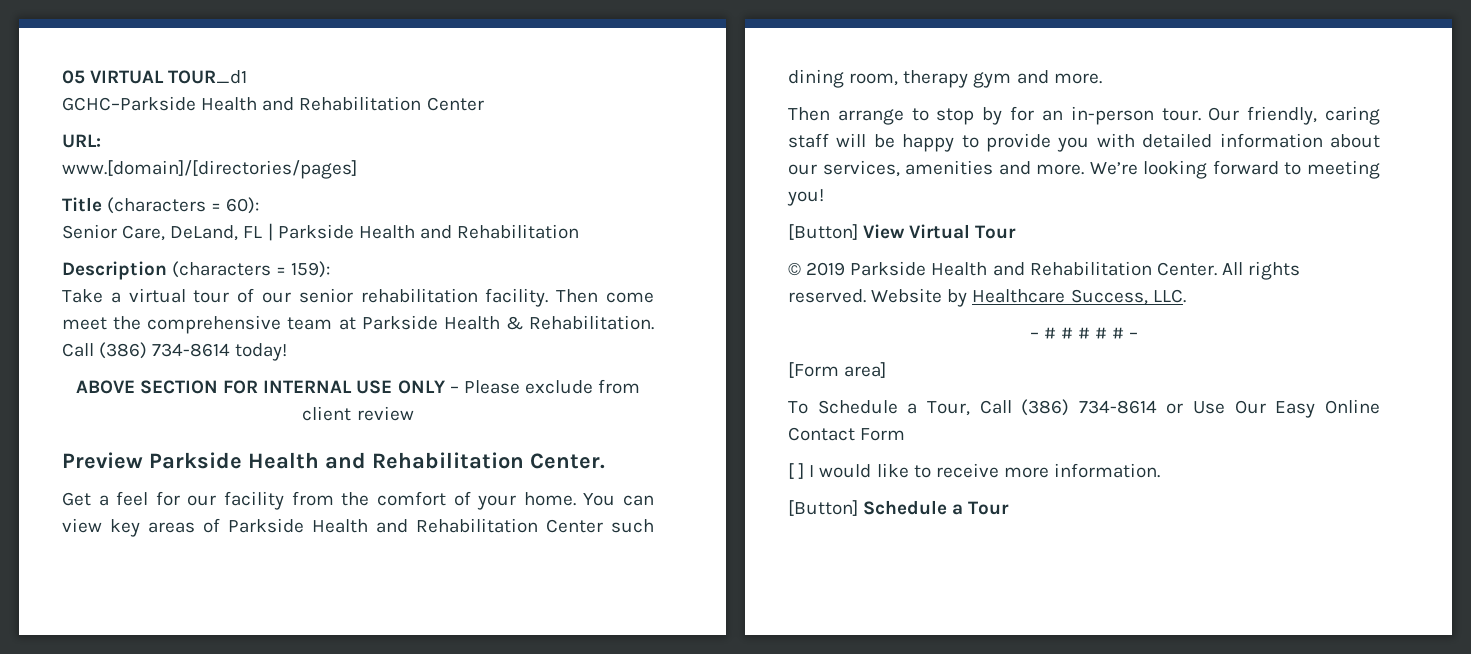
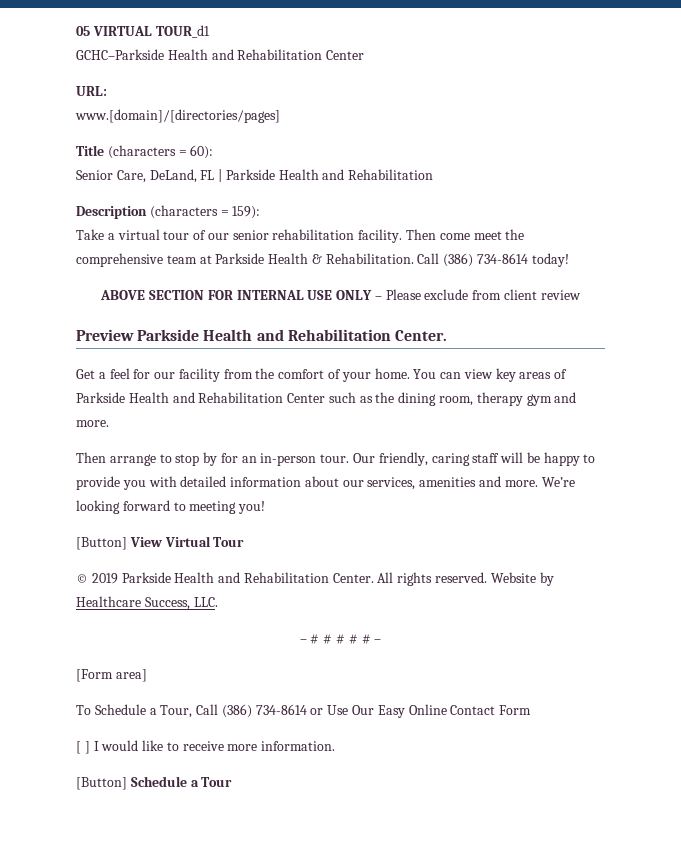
- You can view key areas of Parkside Health and Rehabilitation Center such dining room, therapy gym and more.
+ You can view key areas of Parkside Health and Rehabilitation Center such as the dining room, therapy gym and more.

